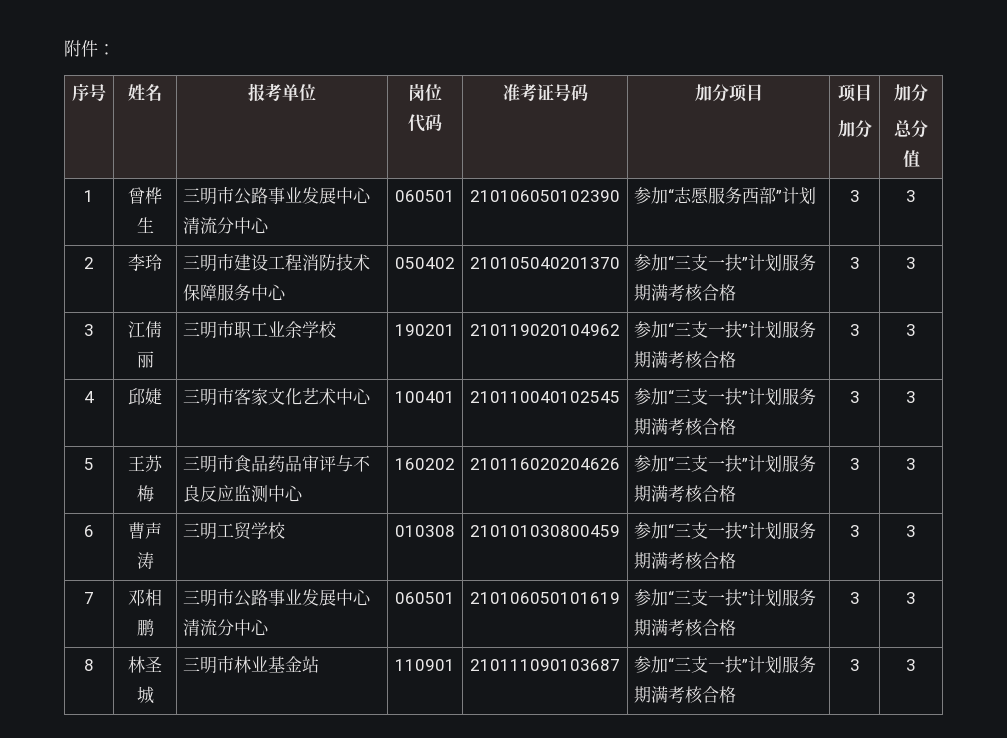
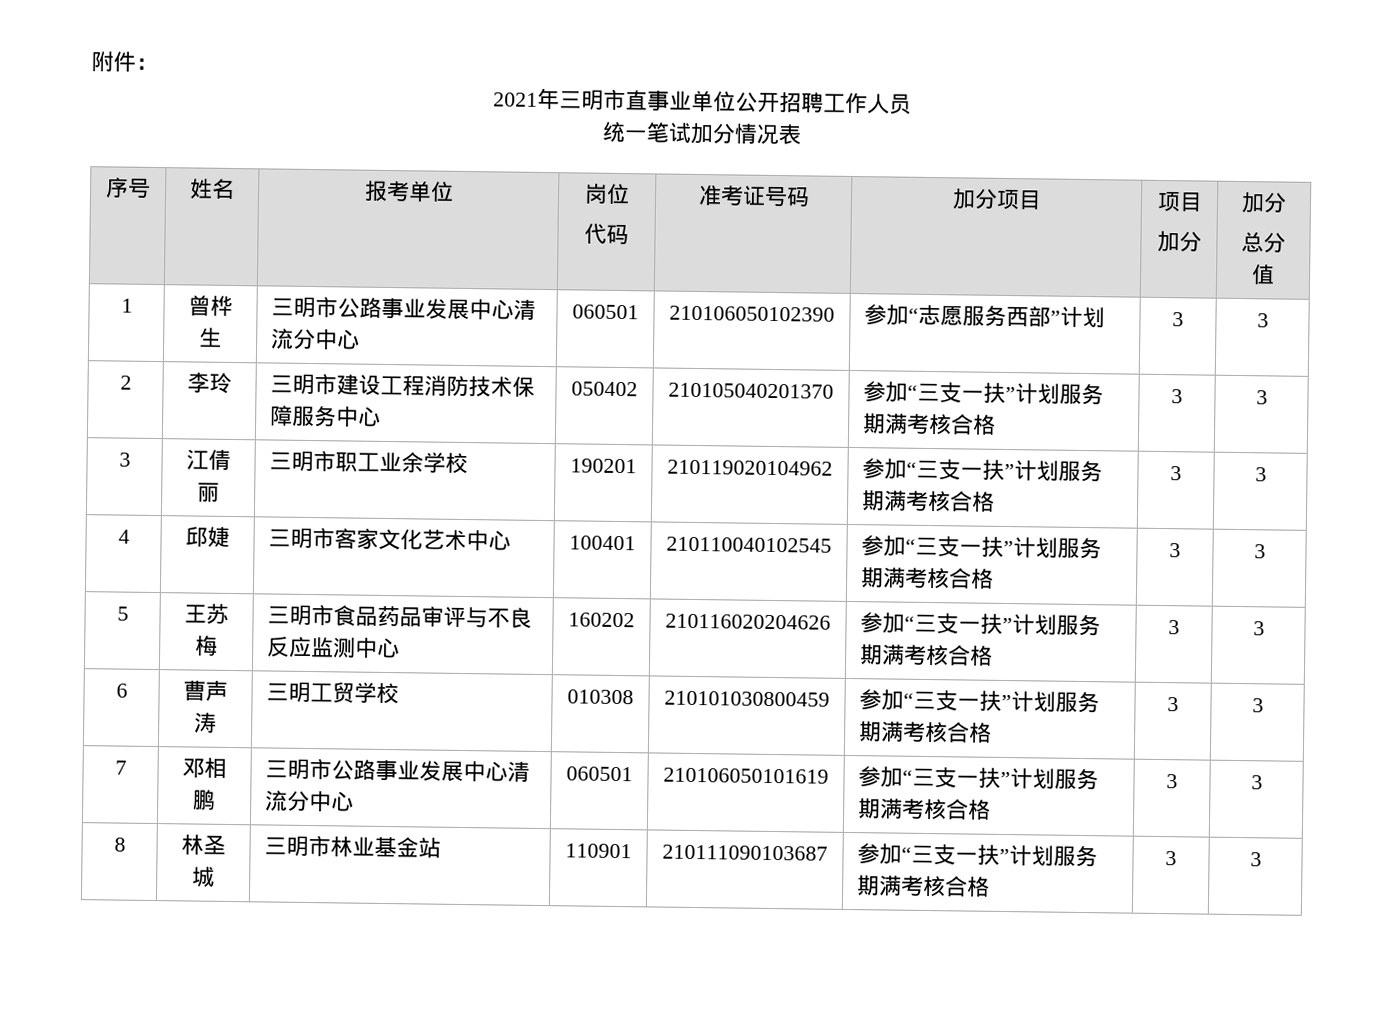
+ 2021年三明市直事业单位公开招聘工作人员
+ 统一笔试加分情况表

